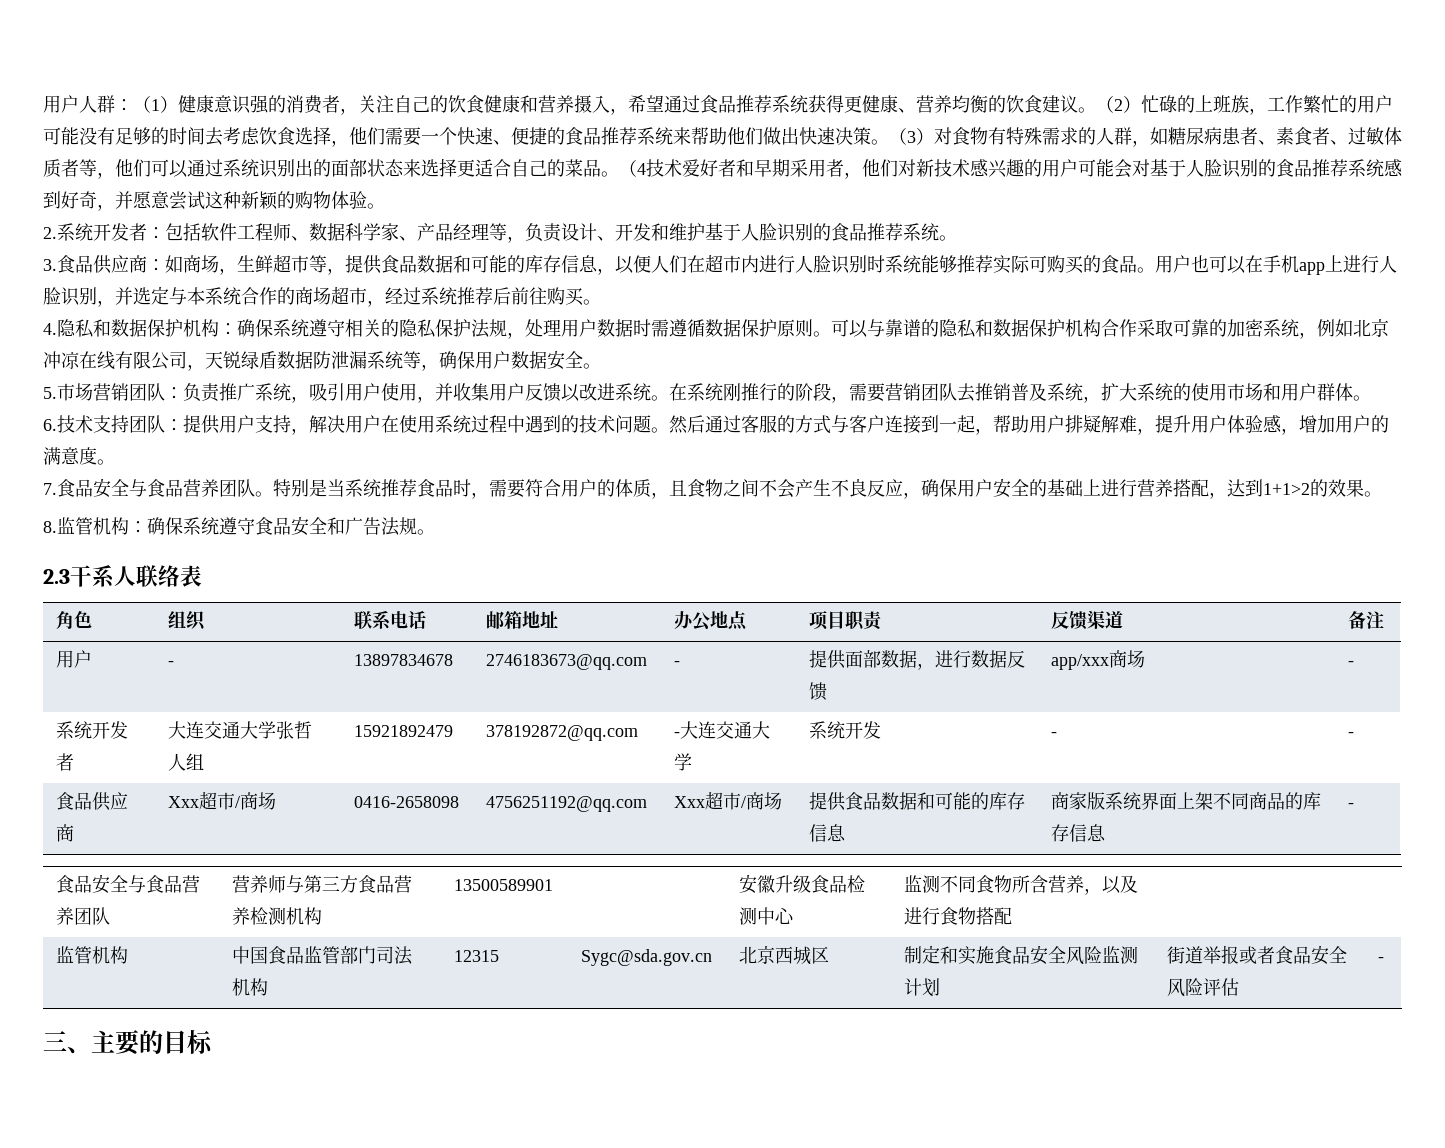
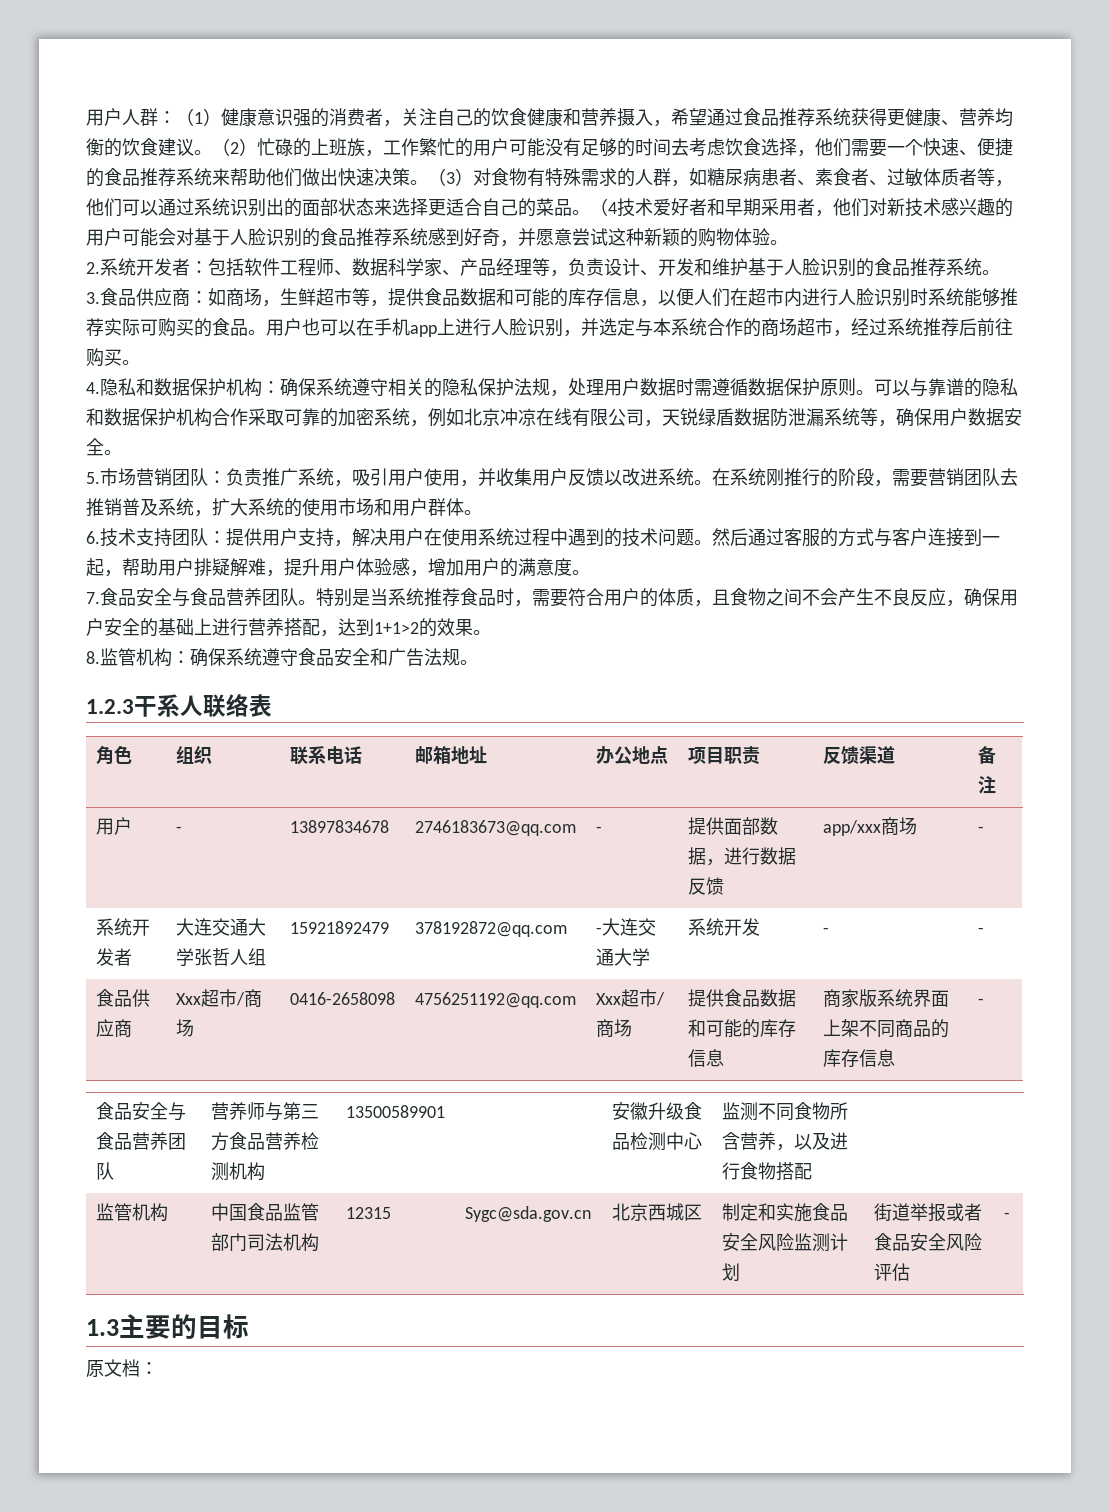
- 2.3干系人联络表
+ 1.2.3干系人联络表
- 三、主要的目标
+ 1.3主要的目标
+ 原文档：

